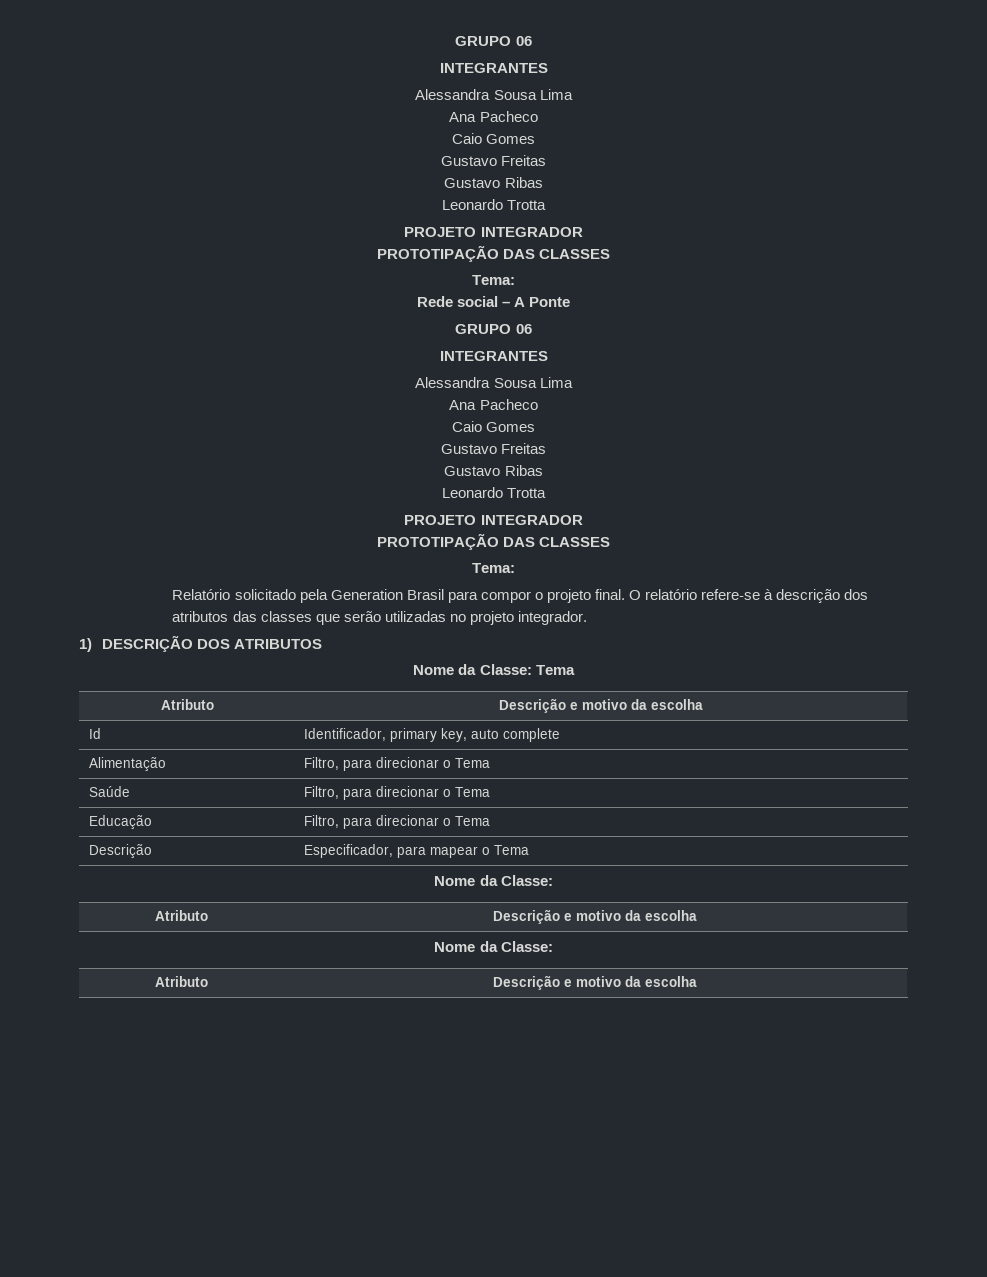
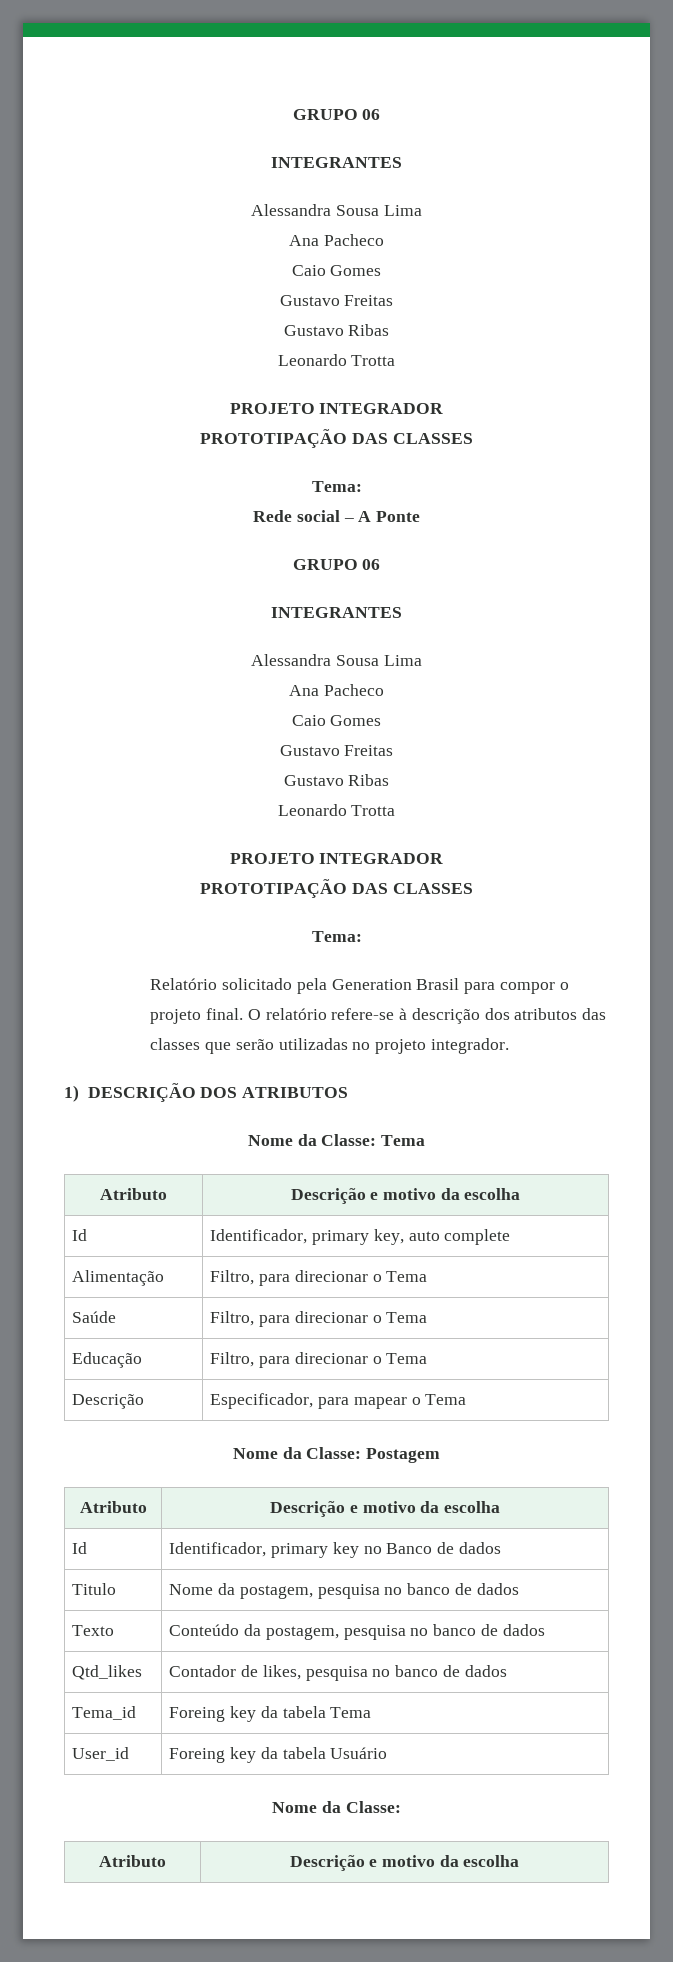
  Descrição | Especificador, para mapear o Tema
- Nome da Classe:
+ Nome da Classe: Postagem
  Atributo | Descrição e motivo da escolha
+ Id | Identificador, primary key no Banco de dados
+ Titulo | Nome da postagem, pesquisa no banco de dados
+ Texto | Conteúdo da postagem, pesquisa no banco de dados
+ Qtd_likes | Contador de likes, pesquisa no banco de dados
+ Tema_id | Foreing key da tabela Tema
+ User_id | Foreing key da tabela Usuário

